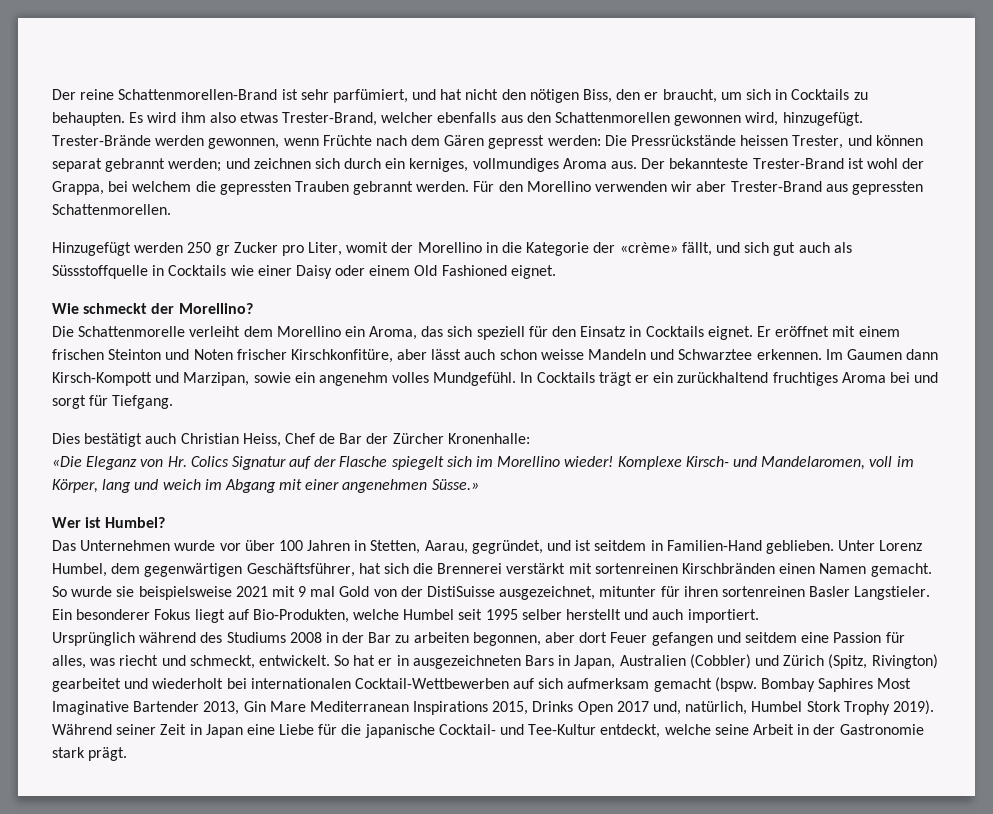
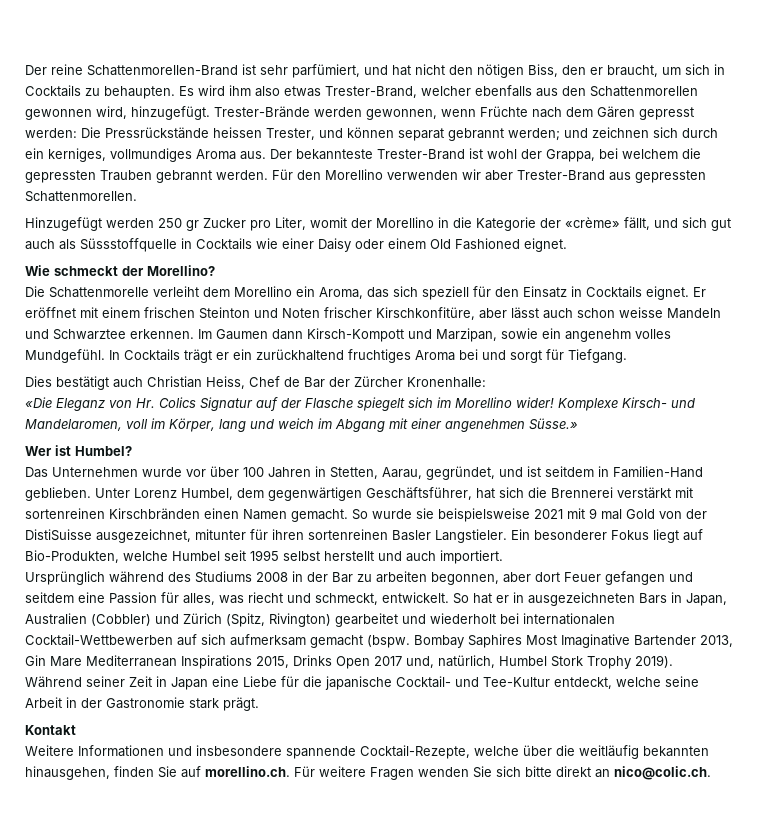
- «Die Eleganz von Hr. Colics Signatur auf der Flasche spiegelt sich im Morellino wieder!
+ «Die Eleganz von Hr. Colics Signatur auf der Flasche spiegelt sich im Morellino wider!
- Ein besonderer Fokus liegt auf Bio-Produkten, welche Humbel seit 1995 selber herstellt und auch importiert.
+ Ein besonderer Fokus liegt auf Bio-Produkten, welche Humbel seit 1995 selbst herstellt und auch importiert.
+ Kontakt
+ Weitere Informationen und insbesondere spannende Cocktail-Rezepte, welche über die weitläufig bekannten hinausgehen, finden Sie auf morellino.ch. Für weitere Fragen wenden Sie sich bitte direkt an nico@colic.ch.

